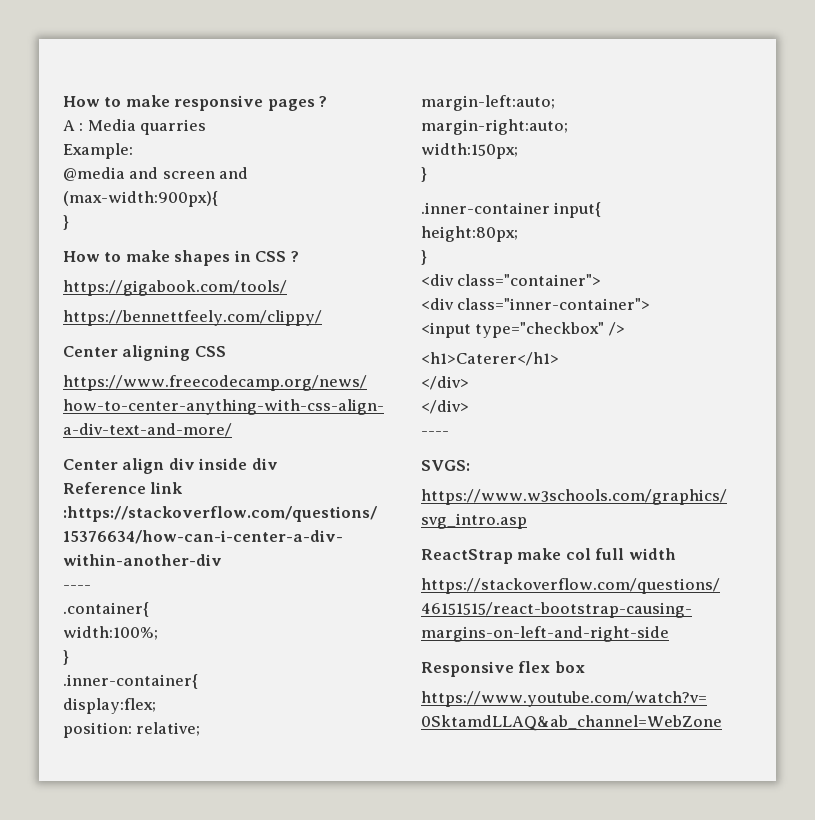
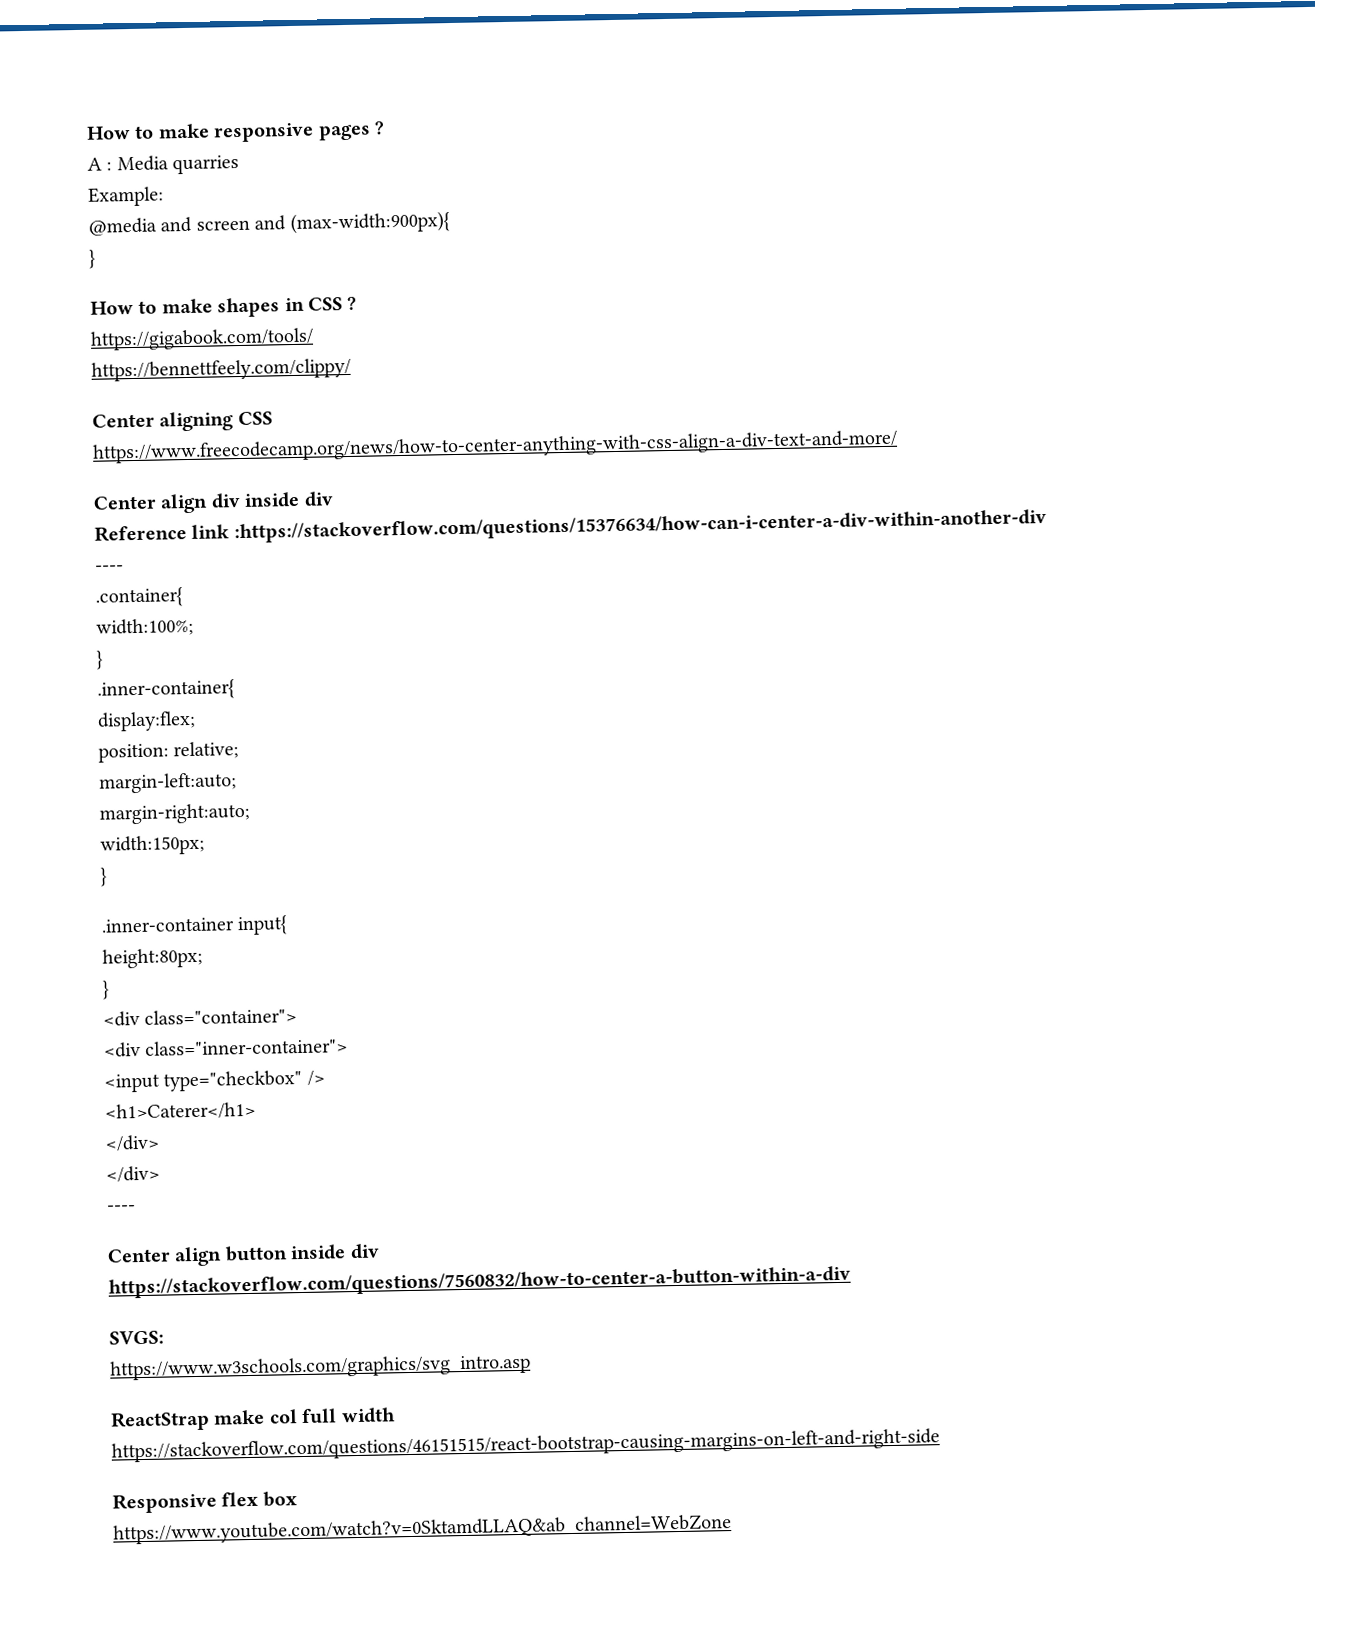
+ Center align button inside div
+ https://stackoverflow.com/questions/7560832/how-to-center-a-button-within-a-div

